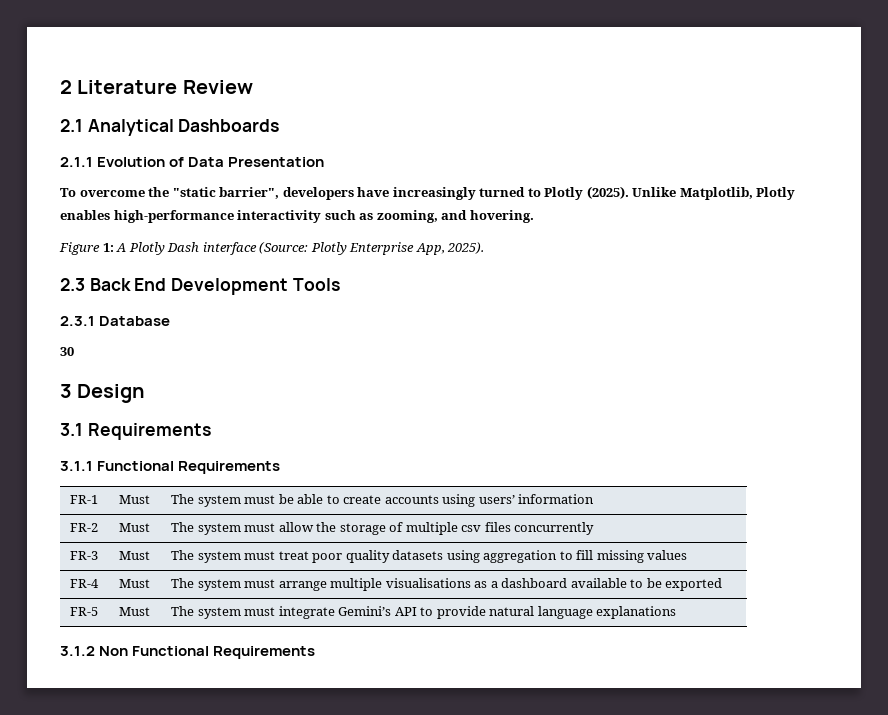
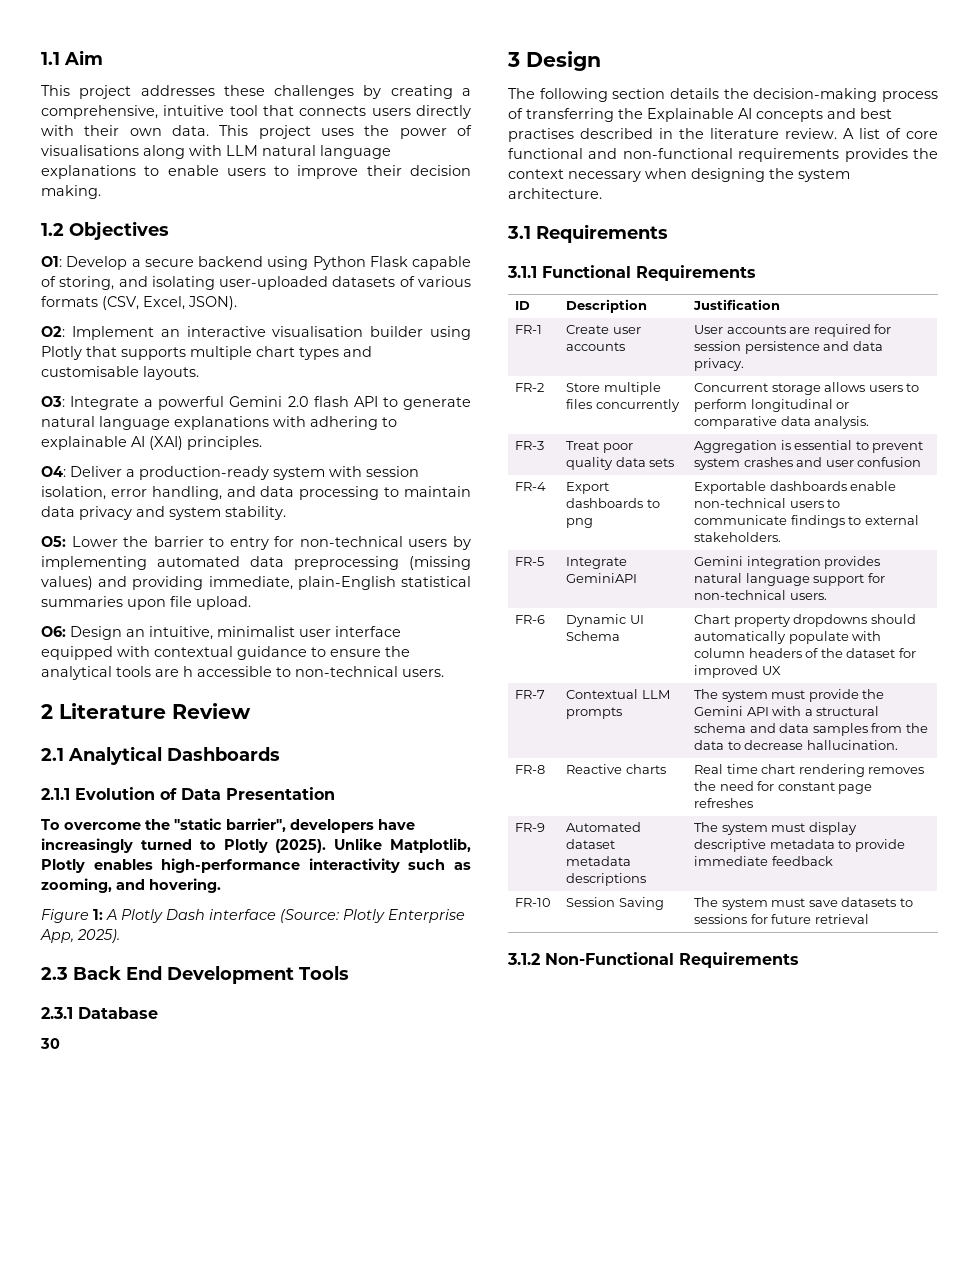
+ 1.1 Aim
+ This project addresses these challenges by creating a comprehensive, intuitive tool that connects users directly with their own data. This project uses the power of visualisations along with LLM natural language explanations to enable users to improve their decision making.
+ 1.2 Objectives
+ O1: Develop a secure backend using Python Flask capable of storing, and isolating user-uploaded datasets of various formats (CSV, Excel, JSON).
+ O2: Implement an interactive visualisation builder using Plotly that supports multiple chart types and customisable layouts.
+ O3: Integrate a powerful Gemini 2.0 flash API to generate natural language explanations with adhering to explainable AI (XAI) principles.
+ O4: Deliver a production-ready system with session isolation, error handling, and data processing to maintain data privacy and system stability.
+ O5: Lower the barrier to entry for non-technical users by implementing automated data preprocessing (missing values) and providing immediate, plain-English statistical summaries upon file upload.
+ O6: Design an intuitive, minimalist user interface equipped with contextual guidance to ensure the analytical tools are h accessible to non-technical users.
+ The following section details the decision-making process of transferring the Explainable AI concepts and best practises described in the literature review. A list of core functional and non-functional requirements provides the context necessary when designing the system architecture.
- FR-1 | Must | The system must be able to create accounts using users’ information
- FR-2 | Must | The system must allow the storage of multiple csv files concurrently
- FR-3 | Must | The system must treat poor quality datasets using aggregation to fill missing values
- FR-4 | Must | The system must arrange multiple visualisations as a dashboard available to be exported
- FR-5 | Must | The system must integrate Gemini’s API to provide natural language explanations
+ ID | Description | Justification
+ FR-1 | Create user accounts | User accounts are required for session persistence and data privacy.
+ FR-2 | Store multiple files concurrently | Concurrent storage allows users to perform longitudinal or comparative data analysis.
+ FR-3 | Treat poor quality data sets | Aggregation is essential to prevent system crashes and user confusion
+ FR-4 | Export dashboards to png | Exportable dashboards enable non-technical users to communicate findings to external stakeholders.
+ FR-5 | Integrate GeminiAPI | Gemini integration provides natural language support for non-technical users.
+ FR-6 | Dynamic UI Schema | Chart property dropdowns should automatically populate with column headers of the dataset for improved UX
+ FR-7 | Contextual LLM prompts | The system must provide the Gemini API with a structural schema and data samples from the data to decrease hallucination.
+ FR-8 | Reactive charts | Real time chart rendering removes the need for constant page refreshes
+ FR-9 | Automated dataset metadata descriptions | The system must display descriptive metadata to provide immediate feedback
+ FR-10 | Session Saving | The system must save datasets to sessions for future retrieval
- 3.1.2 Non Functional Requirements
+ 3.1.2 Non-Functional Requirements

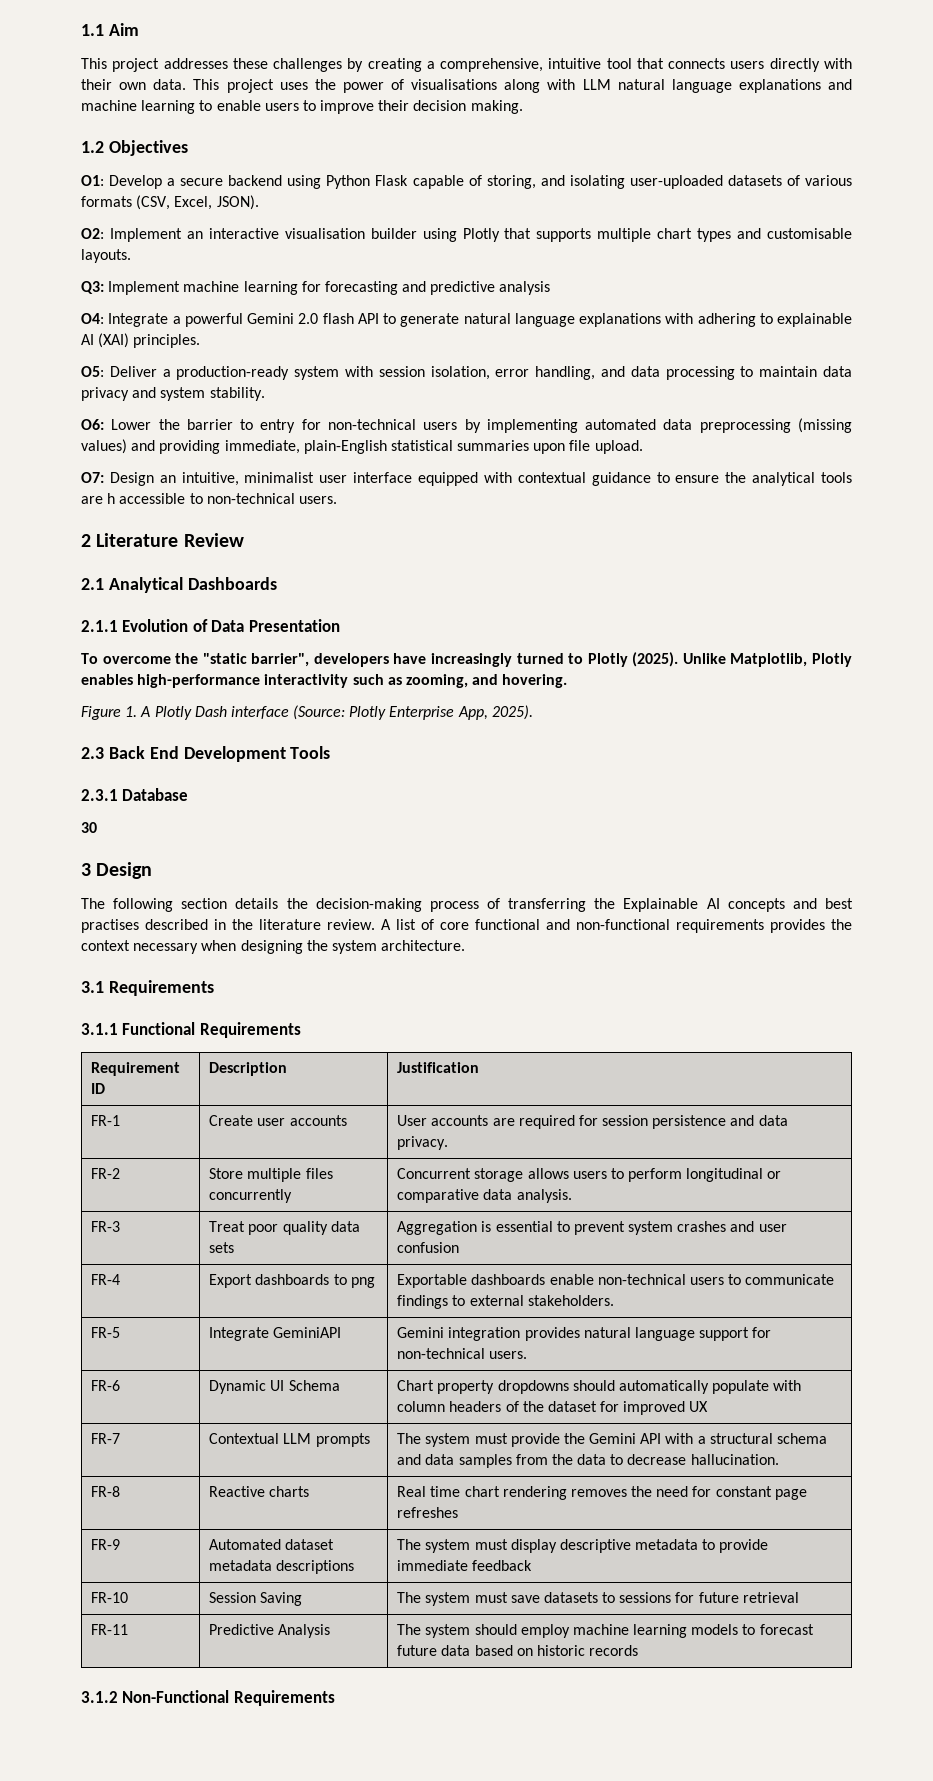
- This project uses the power of visualisations along with LLM natural language explanations to enable users to improve their decision making.
+ This project uses the power of visualisations along with LLM natural language explanations and machine learning to enable users to improve their decision making.
- O3: Integrate a powerful Gemini 2.0 flash API to generate natural language explanations with adhering to explainable AI (XAI) principles.
+ Q3: Implement machine learning for forecasting and predictive analysis
+ O4: Integrate a powerful Gemini 2.0 flash API to generate natural language explanations with adhering to explainable AI (XAI) principles.
- O4: Deliver a production-ready system with session isolation, error handling, and data processing to maintain data privacy and system stability.
+ O5: Deliver a production-ready system with session isolation, error handling, and data processing to maintain data privacy and system stability.
- O5: Lower the barrier to entry for non-technical users by implementing automated data preprocessing (missing values) and providing immediate, plain-English statistical summaries upon file upload.
+ O6: Lower the barrier to entry for non-technical users by implementing automated data preprocessing (missing values) and providing immediate, plain-English statistical summaries upon file upload.
- O6: Design an intuitive, minimalist user interface equipped with contextual guidance to ensure the analytical tools are h accessible to non-technical users.
+ O7: Design an intuitive, minimalist user interface equipped with contextual guidance to ensure the analytical tools are h accessible to non-technical users.
- Figure 1: A Plotly Dash interface (Source: Plotly Enterprise App, 2025).
+ Figure 1. A Plotly Dash interface (Source: Plotly Enterprise App, 2025).
- ID | Description | Justification
+ Requirement ID | Description | Justification
+ FR-11 | Predictive Analysis | The system should employ machine learning models to forecast future data based on historic records

